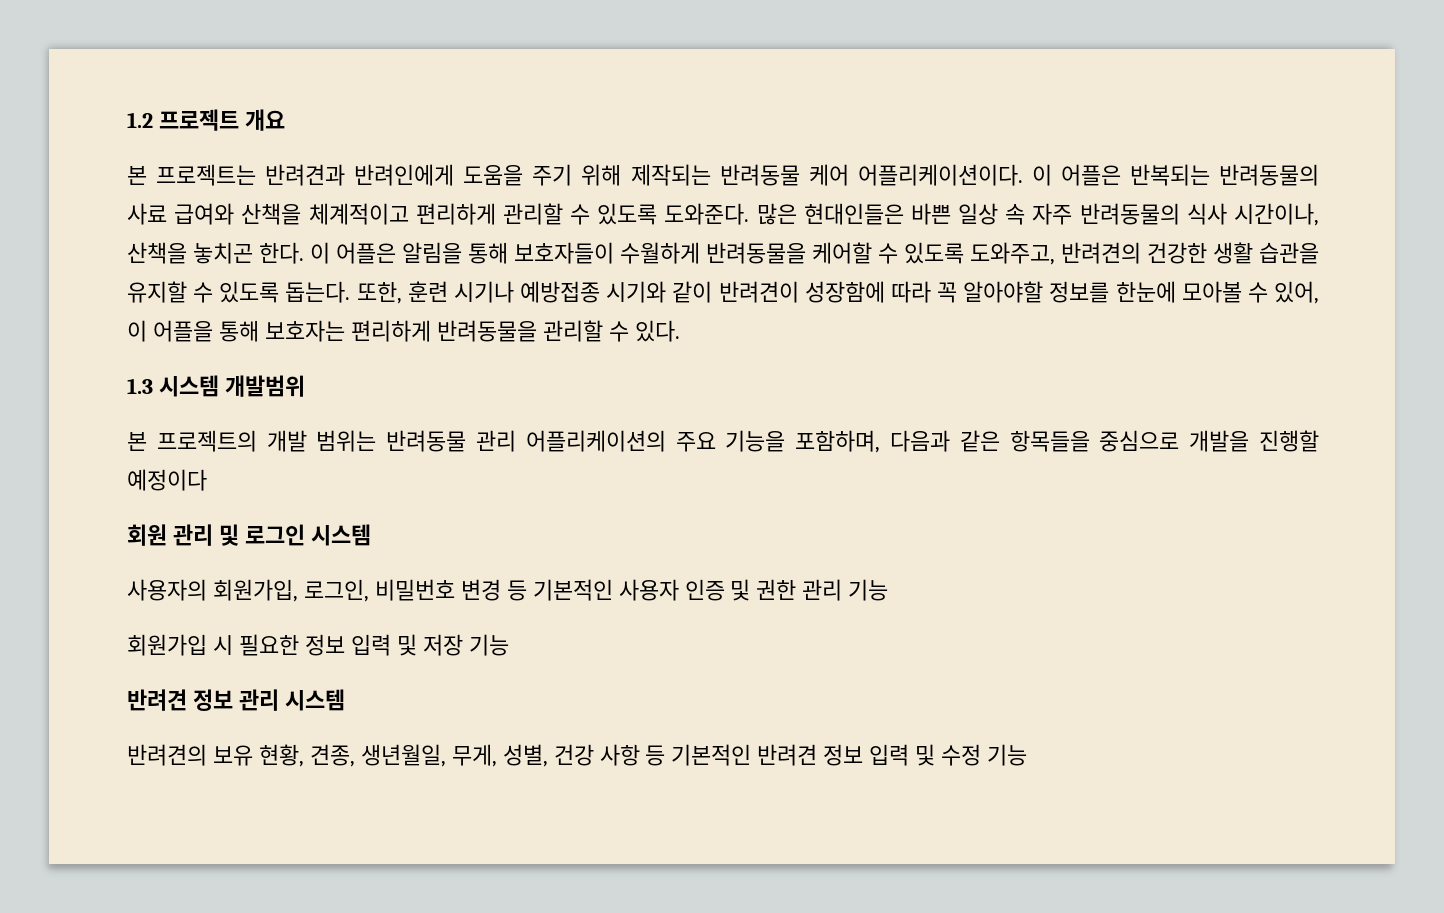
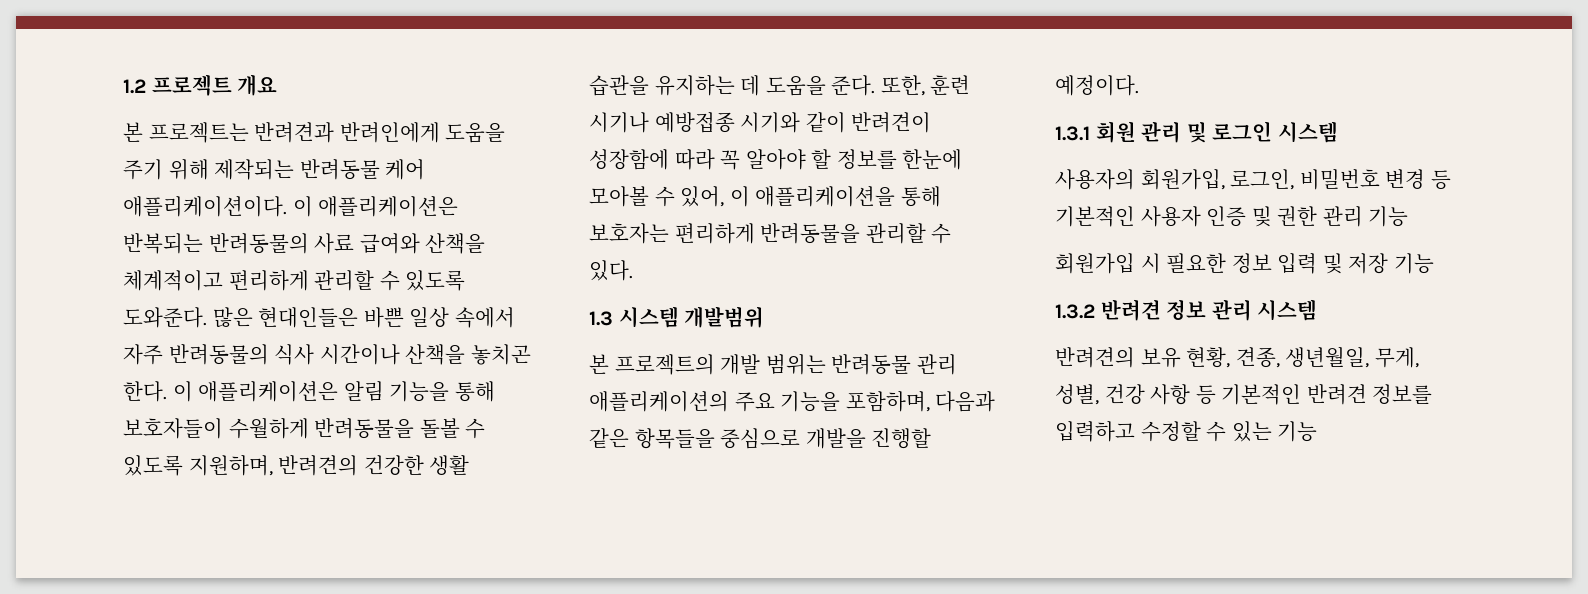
- 본 프로젝트는 반려견과 반려인에게 도움을 주기 위해 제작되는 반려동물 케어 어플리케이션이다. 이 어플은 반복되는 반려동물의 사료 급여와 산책을 체계적이고 편리하게 관리할 수 있도록 도와준다.
+ 본 프로젝트는 반려견과 반려인에게 도움을 주기 위해 제작되는 반려동물 케어 애플리케이션이다. 이 애플리케이션은 반복되는 반려동물의 사료 급여와 산책을 체계적이고 편리하게 관리할 수 있도록 도와준다.
- 많은 현대인들은 바쁜 일상 속 자주 반려동물의 식사 시간이나, 산책을 놓치곤 한다.
+ 많은 현대인들은 바쁜 일상 속에서 자주 반려동물의 식사 시간이나 산책을 놓치곤 한다.
- 이 어플은 알림을 통해 보호자들이 수월하게 반려동물을 케어할 수 있도록 도와주고, 반려견의 건강한 생활 습관을 유지할 수 있도록 돕는다.
+ 이 애플리케이션은 알림 기능을 통해 보호자들이 수월하게 반려동물을 돌볼 수 있도록 지원하며, 반려견의 건강한 생활 습관을 유지하는 데 도움을 준다.
- 또한, 훈련 시기나 예방접종 시기와 같이 반려견이 성장함에 따라 꼭 알아야할 정보를 한눈에 모아볼 수 있어, 이 어플을 통해 보호자는 편리하게 반려동물을 관리할 수 있다.
+ 또한, 훈련 시기나 예방접종 시기와 같이 반려견이 성장함에 따라 꼭 알아야 할 정보를 한눈에 모아볼 수 있어, 이 애플리케이션을 통해 보호자는 편리하게 반려동물을 관리할 수 있다.
- 본 프로젝트의 개발 범위는 반려동물 관리 어플리케이션의 주요 기능을 포함하며, 다음과 같은 항목들을 중심으로 개발을 진행할 예정이다
- 회원 관리 및 로그인 시스템
+ 본 프로젝트의 개발 범위는 반려동물 관리 애플리케이션의 주요 기능을 포함하며, 다음과 같은 항목들을 중심으로 개발을 진행할 예정이다.
+ 1.3.1 회원 관리 및 로그인 시스템
- 반려견 정보 관리 시스템
+ 1.3.2 반려견 정보 관리 시스템
- 반려견의 보유 현황, 견종, 생년월일, 무게, 성별, 건강 사항 등 기본적인 반려견 정보 입력 및 수정 기능
+ 반려견의 보유 현황, 견종, 생년월일, 무게, 성별, 건강 사항 등 기본적인 반려견 정보를 입력하고 수정할 수 있는 기능

